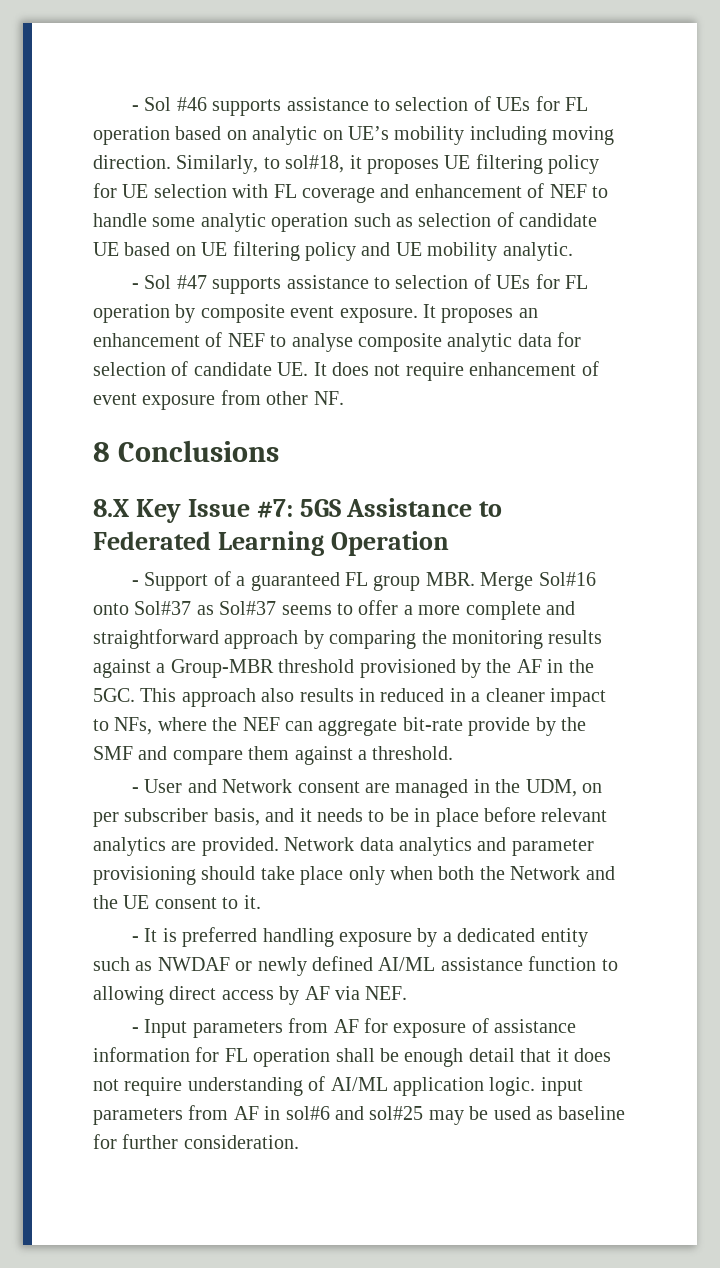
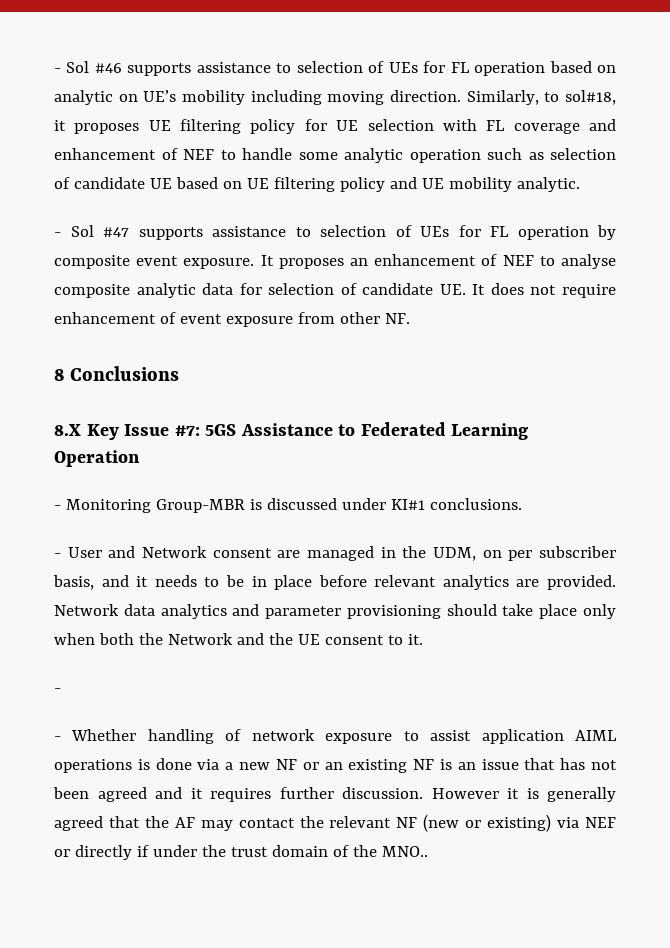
- - Support of a guaranteed FL group MBR. Merge Sol#16 onto Sol#37 as Sol#37 seems to offer a more complete and straightforward approach by comparing the monitoring results against a Group-MBR threshold provisioned by the AF in the 5GC. This approach also results in reduced in a cleaner impact to NFs, where the NEF can aggregate bit-rate provide by the SMF and compare them against a threshold.
+ - Monitoring Group-MBR is discussed under KI#1 conclusions.
  Network data analytics and parameter provisioning should take place only when both the Network and the UE consent to it.
- - It is preferred handling exposure by a dedicated entity such as NWDAF or newly defined AI/ML assistance function to allowing direct access by AF via NEF.
- - Input parameters from AF for exposure of assistance information for FL operation shall be enough detail that it does not require understanding of AI/ML application logic. input parameters from AF in sol#6 and sol#25 may be used as baseline for further consideration.
+ -
+ - Whether handling of network exposure to assist application AIML operations is done via a new NF or an existing NF is an issue that has not been agreed and it requires further discussion. However it is generally agreed that the AF may contact the relevant NF (new or existing) via NEF or directly if under the trust domain of the MNO..

